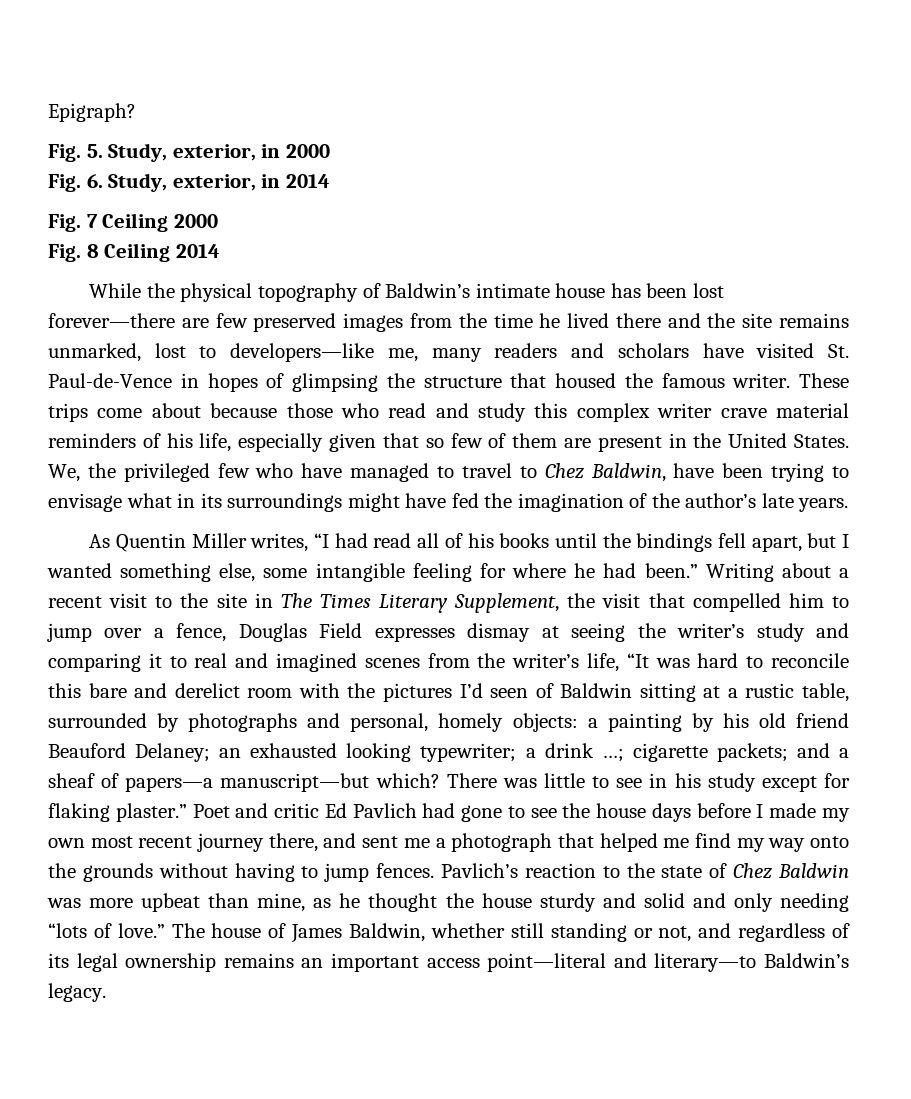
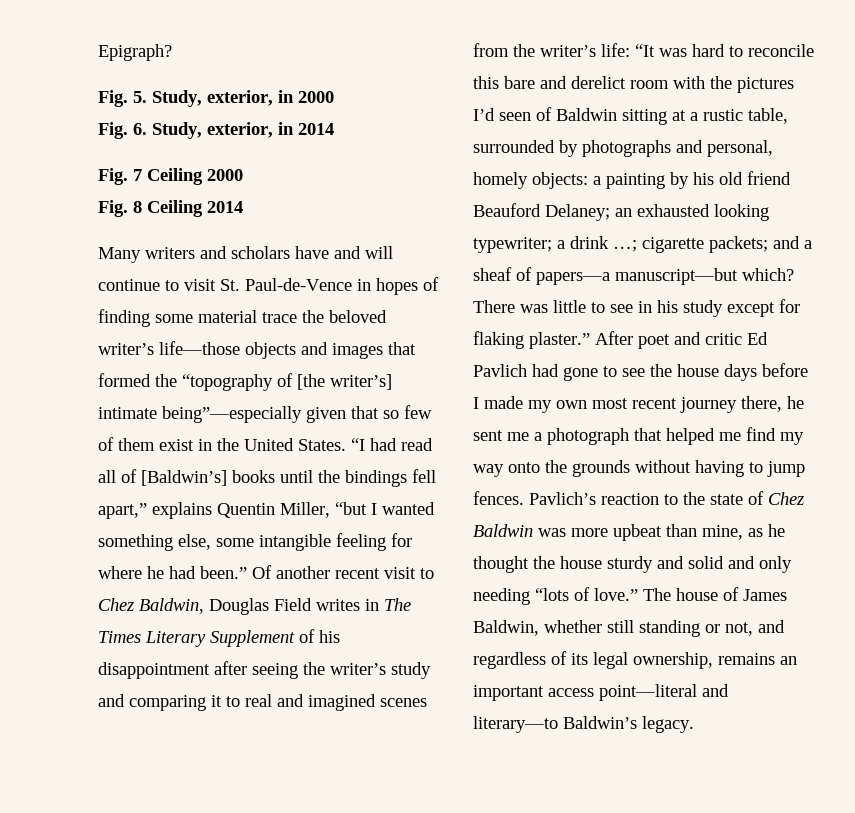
- While the physical topography of Baldwin’s intimate house has been lost forever—there are few preserved images from the time he lived there and the site remains unmarked, lost to developers—like me, many readers and scholars have visited St. Paul-de-Vence in hopes of glimpsing the structure that housed the famous writer. These trips come about because those who read and study this complex writer crave material reminders of his life, especially given that so few of them are present in the United States.
+ Many writers and scholars have and will continue to visit St. Paul-de-Vence in hopes of finding some material trace the beloved writer’s life—those objects and images that formed the “topography of [the writer’s] intimate being”—especially given that so few of them exist in the United States.
- We, the privileged few who have managed to travel to Chez Baldwin, have been trying to envisage what in its surroundings might have fed the imagination of the author’s late years.
- As Quentin Miller writes, “I had read all of his books until the bindings fell apart, but I wanted something else, some intangible feeling for where he had been.”
+ “I had read all of [Baldwin’s] books until the bindings fell apart,” explains Quentin Miller, “but I wanted something else, some intangible feeling for where he had been.”
- Writing about a recent visit to the site in The Times Literary Supplement, the visit that compelled him to jump over a fence, Douglas Field expresses dismay at seeing the writer’s study and comparing it to real and imagined scenes from the writer’s life, “It was hard to reconcile this bare and derelict room with the pictures I’d seen of Baldwin sitting at a rustic table, surrounded by photographs and personal, homely objects:
+ Of another recent visit to Chez Baldwin, Douglas Field writes in The Times Literary Supplement of his disappointment after seeing the writer’s study and comparing it to real and imagined scenes from the writer’s life: “It was hard to reconcile this bare and derelict room with the pictures I’d seen of Baldwin sitting at a rustic table, surrounded by photographs and personal, homely objects:
- Poet and critic Ed Pavlich had gone to see the house days before I made my own most recent journey there, and sent me a photograph that helped me find my way onto the grounds without having to jump fences.
+ After poet and critic Ed Pavlich had gone to see the house days before I made my own most recent journey there, he sent me a photograph that helped me find my way onto the grounds without having to jump fences.
- The house of James Baldwin, whether still standing or not, and regardless of its legal ownership remains an important access point—literal and literary—to Baldwin’s legacy.
+ The house of James Baldwin, whether still standing or not, and regardless of its legal ownership, remains an important access point—literal and literary—to Baldwin’s legacy.

